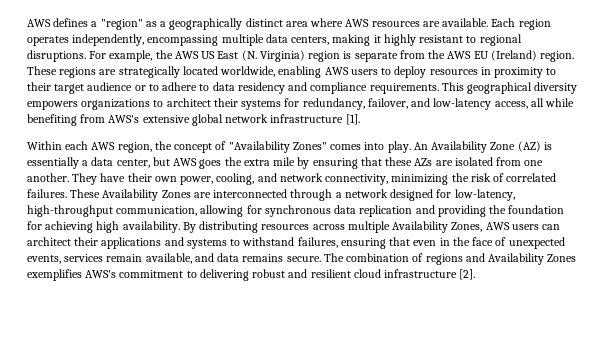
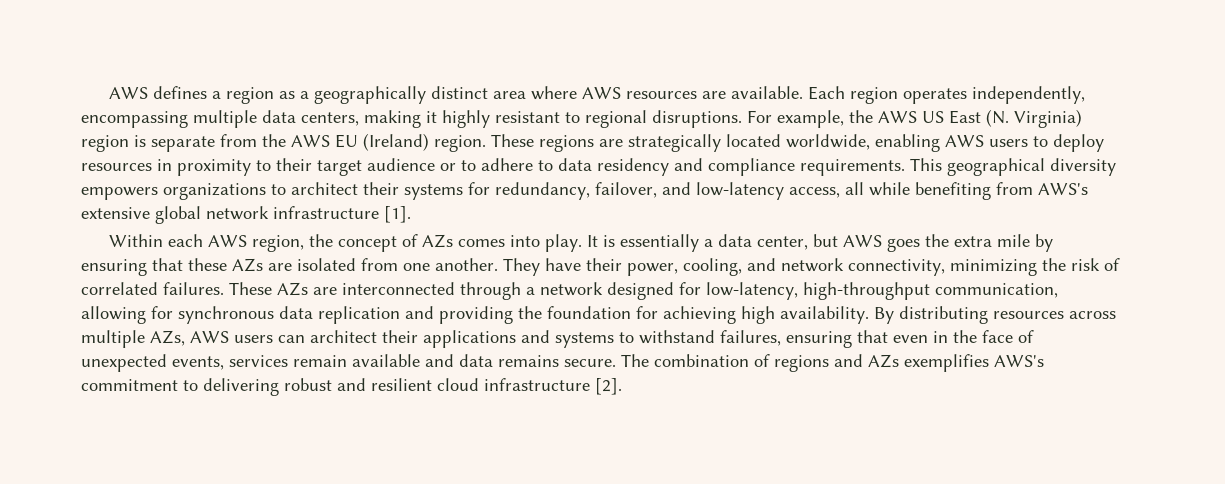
- AWS defines a "region" as a geographically distinct area where AWS resources are available.
+ AWS defines a region as a geographically distinct area where AWS resources are available.
- Within each AWS region, the concept of "Availability Zones" comes into play.
+ Within each AWS region, the concept of AZs comes into play.
- An Availability Zone (AZ) is essentially a data center, but AWS goes the extra mile by ensuring that these AZs are isolated from one another.
+ It is essentially a data center, but AWS goes the extra mile by ensuring that these AZs are isolated from one another.
- They have their own power, cooling, and network connectivity, minimizing the risk of correlated failures.
+ They have their power, cooling, and network connectivity, minimizing the risk of correlated failures.
- These Availability Zones are interconnected through a network designed for low-latency, high-throughput communication, allowing for synchronous data replication and providing the foundation for achieving high availability.
+ These AZs are interconnected through a network designed for low-latency, high-throughput communication, allowing for synchronous data replication and providing the foundation for achieving high availability.
- By distributing resources across multiple Availability Zones, AWS users can architect their applications and systems to withstand failures, ensuring that even in the face of unexpected events, services remain available, and data remains secure.
+ By distributing resources across multiple AZs, AWS users can architect their applications and systems to withstand failures, ensuring that even in the face of unexpected events, services remain available and data remains secure.
- The combination of regions and Availability Zones exemplifies AWS's commitment to delivering robust and resilient cloud infrastructure [2].
+ The combination of regions and AZs exemplifies AWS's commitment to delivering robust and resilient cloud infrastructure [2].

